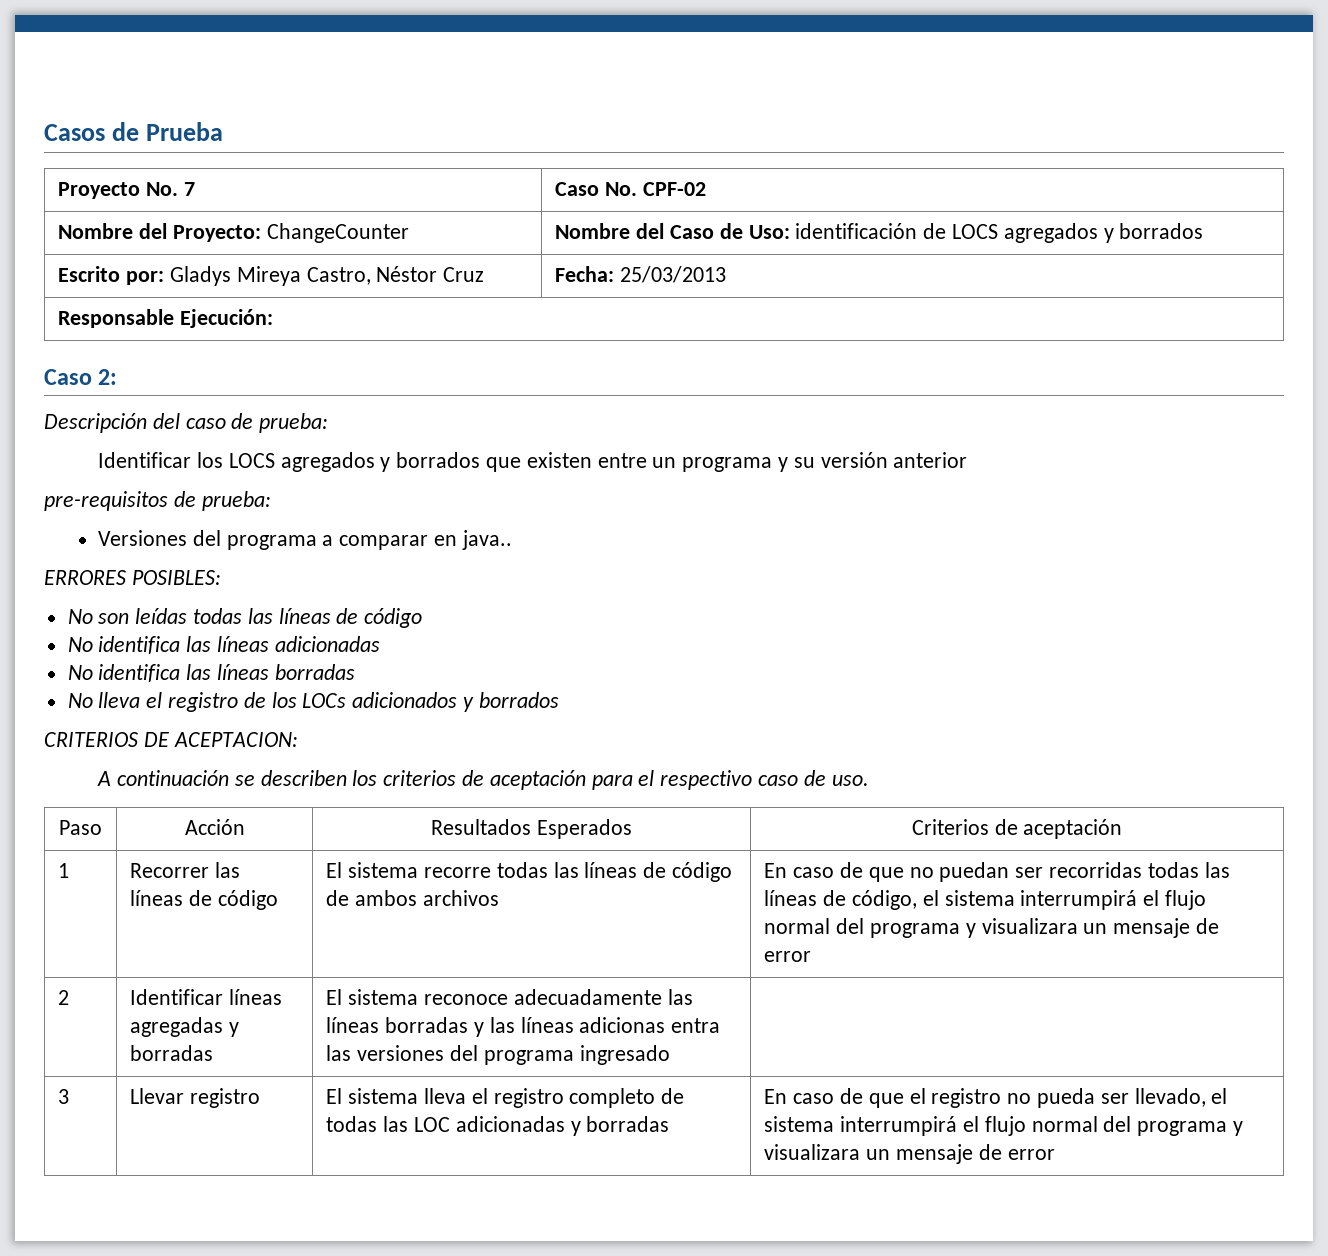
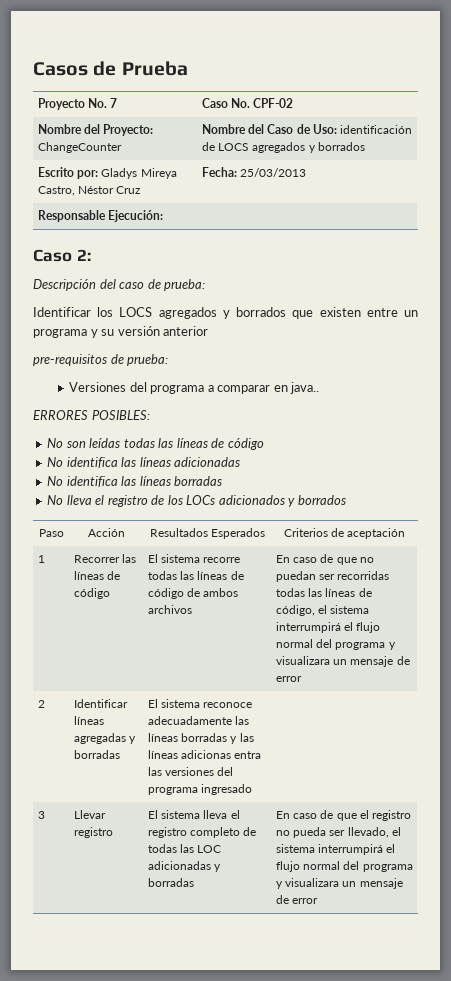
- CRITERIOS DE ACEPTACION:
- A continuación se describen los criterios de aceptación para el respectivo caso de uso.

